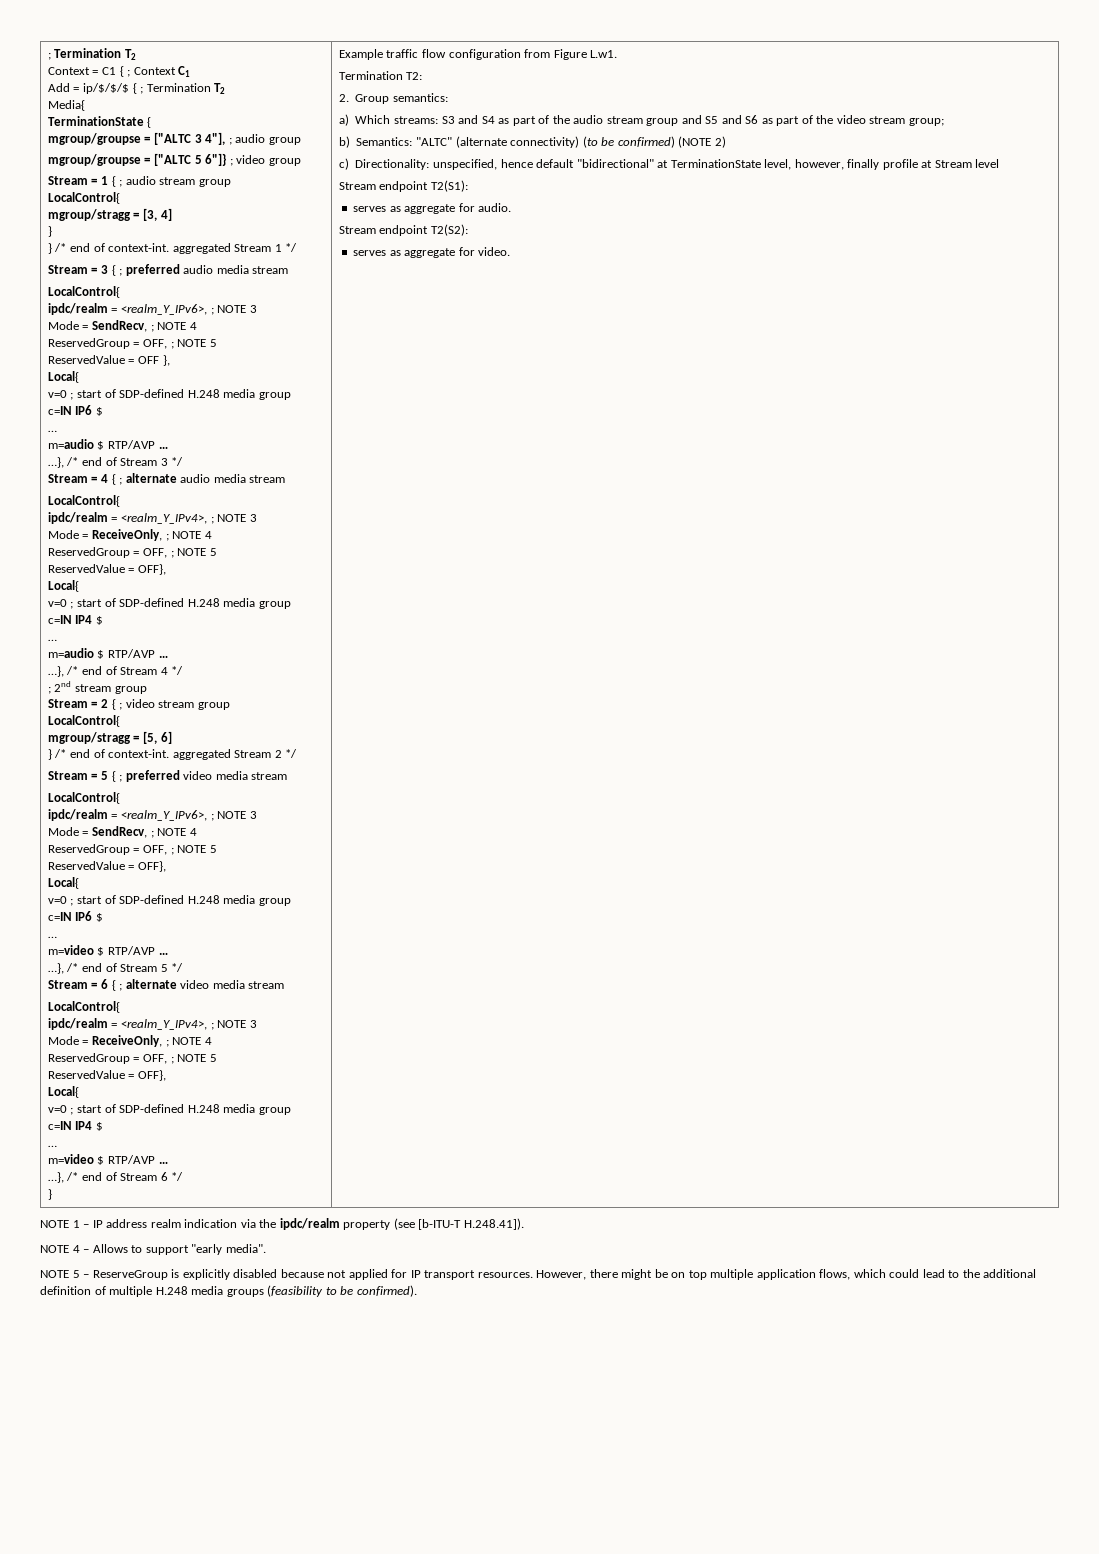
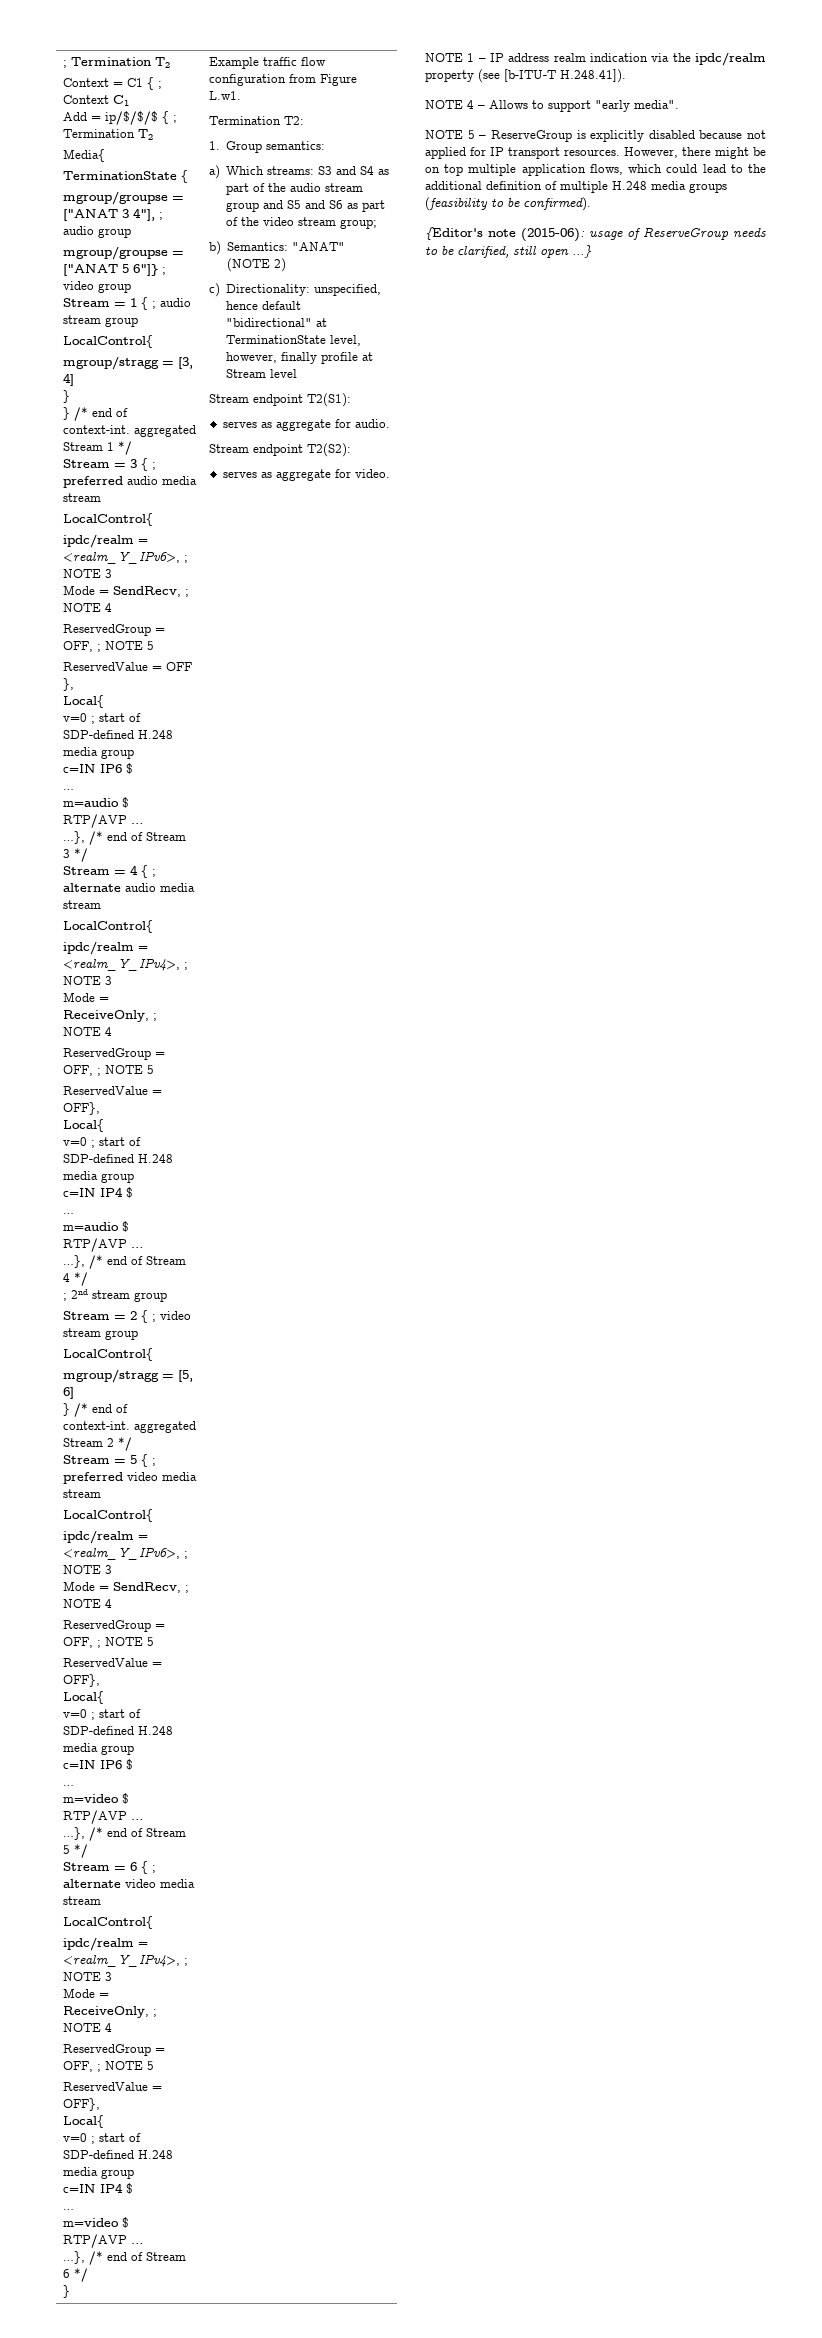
- mgroup/groupse = ["ALTC 3 4"], ; audio group
+ mgroup/groupse = ["ANAT 3 4"], ; audio group
- mgroup/groupse = ["ALTC 5 6"]} ; video group
+ mgroup/groupse = ["ANAT 5 6"]} ; video group
- 2. Group semantics:
+ 1. Group semantics:
- b) Semantics: "ALTC" (alternate connectivity) (to be confirmed) (NOTE 2)
+ b) Semantics: "ANAT" (NOTE 2)
+ {Editor's note (2015-06): usage of ReserveGroup needs to be clarified, still open ...}

